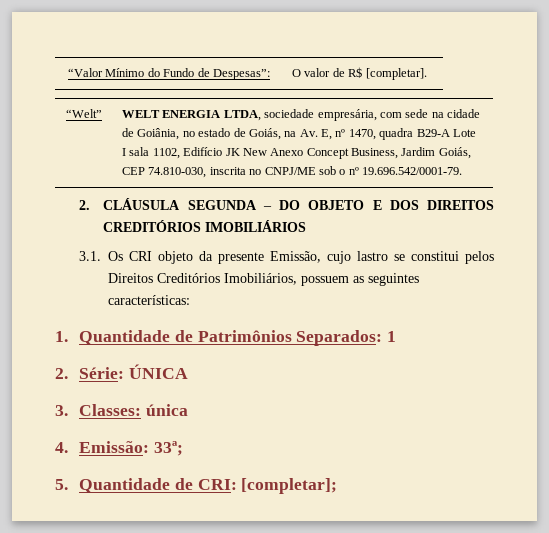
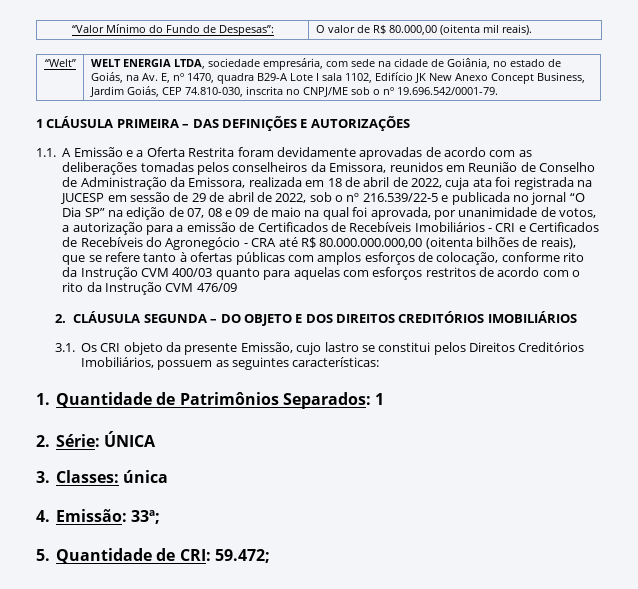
- “Valor Mínimo do Fundo de Despesas”: | O valor de R$ [completar].
+ “Valor Mínimo do Fundo de Despesas”: | O valor de R$ 80.000,00 (oitenta mil reais).
+ 1 CLÁUSULA PRIMEIRA – DAS DEFINIÇÕES E AUTORIZAÇÕES
+ 1.1. A Emissão e a Oferta Restrita foram devidamente aprovadas de acordo com as deliberações tomadas pelos conselheiros da Emissora, reunidos em Reunião de Conselho de Administração da Emissora, realizada em 18 de abril de 2022, cuja ata foi registrada na JUCESP em sessão de 29 de abril de 2022, sob o nº 216.539/22-5 e publicada no jornal “O Dia SP” na edição de 07, 08 e 09 de maio na qual foi aprovada, por unanimidade de votos, a autorização para a emissão de Certificados de Recebíveis Imobiliários - CRI e Certificados de Recebíveis do Agronegócio - CRA até R$ 80.000.000.000,00 (oitenta bilhões de reais), que se refere tanto à ofertas públicas com amplos esforços de colocação, conforme rito da Instrução CVM 400/03 quanto para aquelas com esforços restritos de acordo com o rito da Instrução CVM 476/09
- 5. Quantidade de CRI: [completar];
+ 5. Quantidade de CRI: 59.472;

